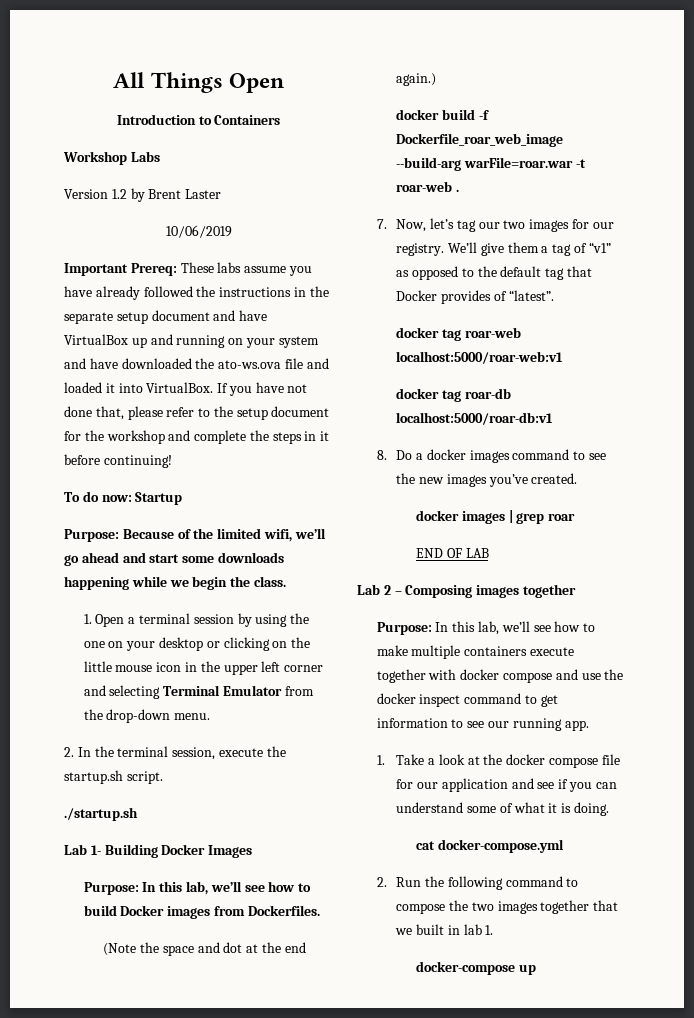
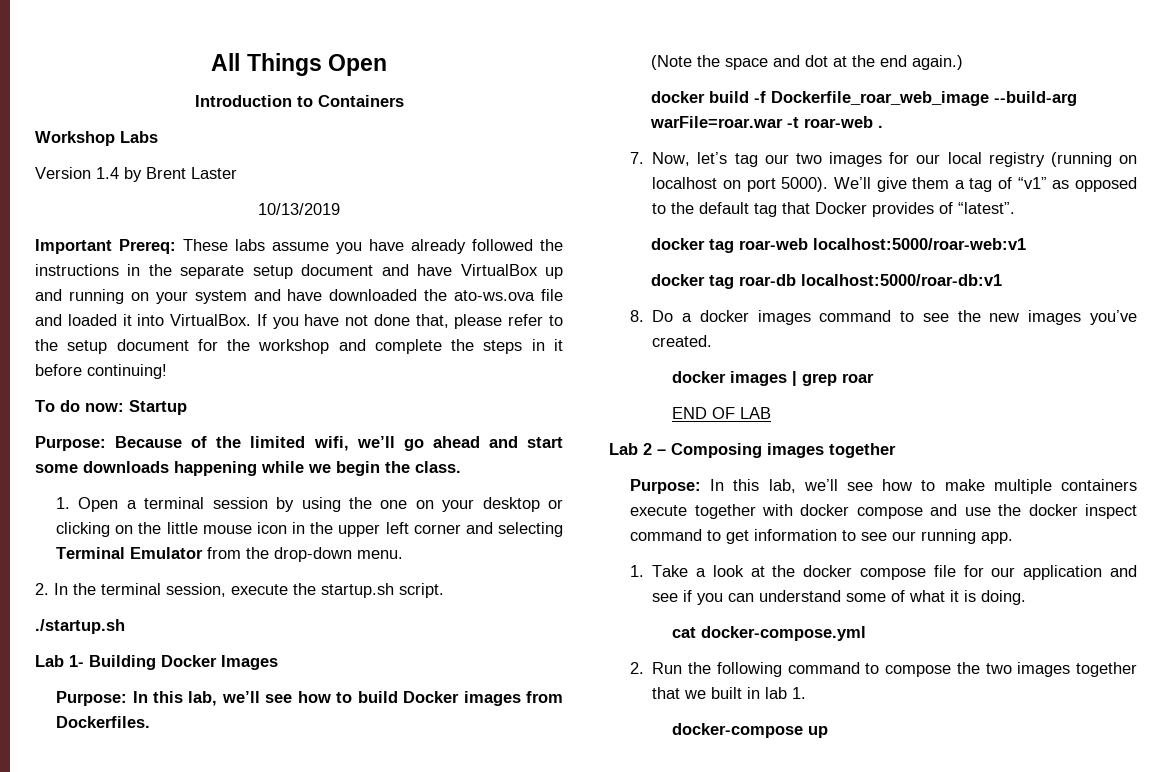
- Version 1.2 by Brent Laster
+ Version 1.4 by Brent Laster
- 10/06/2019
+ 10/13/2019
- 7. Now, let’s tag our two images for our registry.
+ 7. Now, let’s tag our two images for our local registry (running on localhost on port 5000).

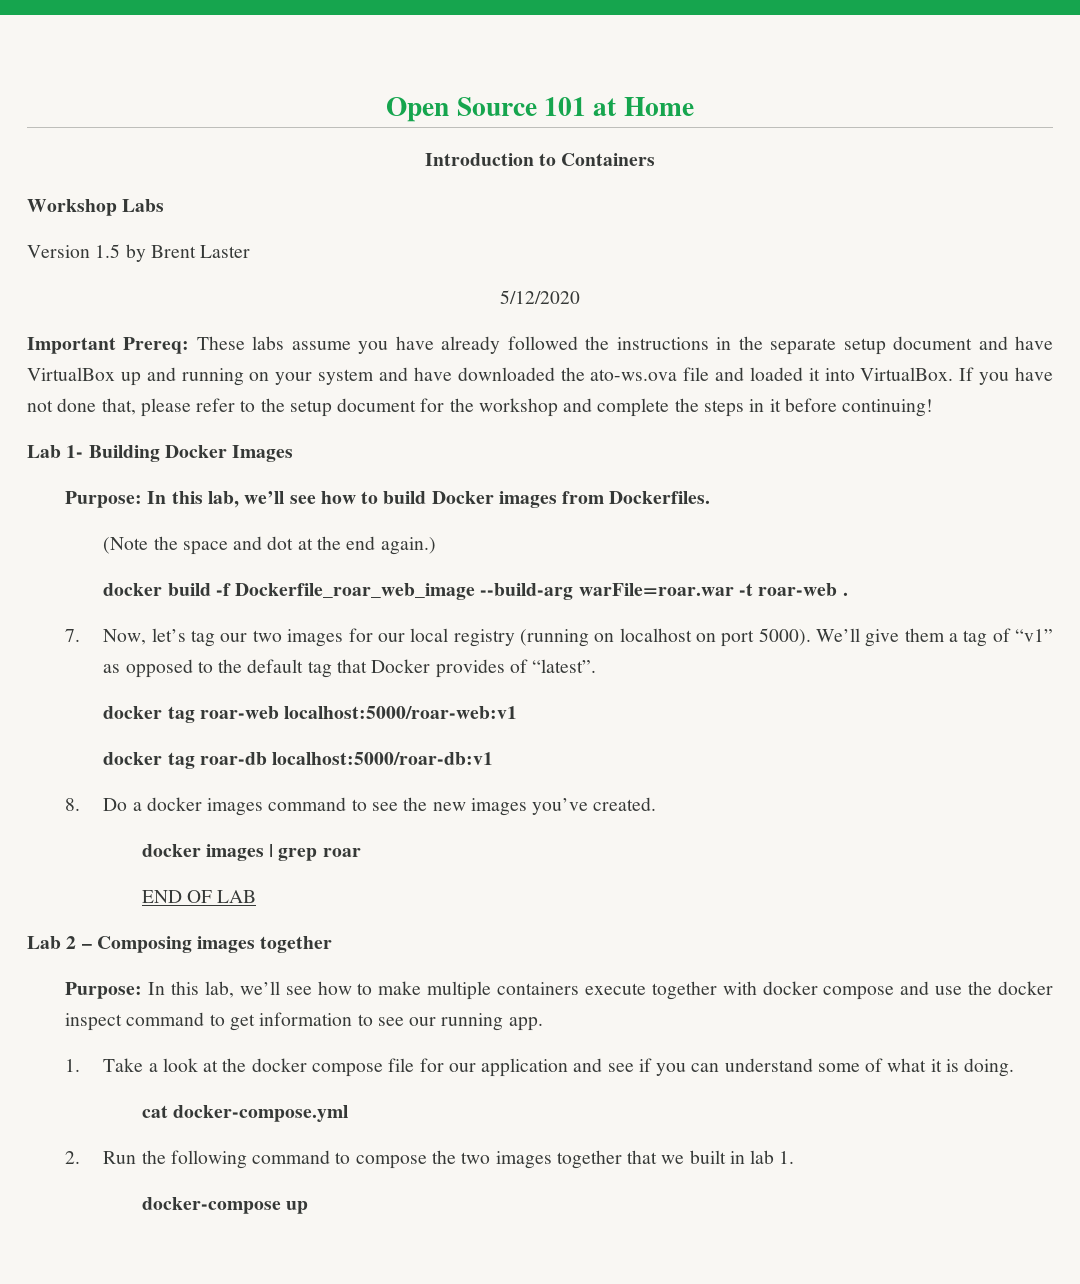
- All Things Open
+ Open Source 101 at Home
- Version 1.4 by Brent Laster
+ Version 1.5 by Brent Laster
- 10/13/2019
+ 5/12/2020
- To do now: Startup
- Purpose: Because of the limited wifi, we’ll go ahead and start some downloads happening while we begin the class.
- 1. Open a terminal session by using the one on your desktop or clicking on the little mouse icon in the upper left corner and selecting Terminal Emulator from the drop-down menu.
- 2. In the terminal session, execute the startup.sh script.
- ./startup.sh

